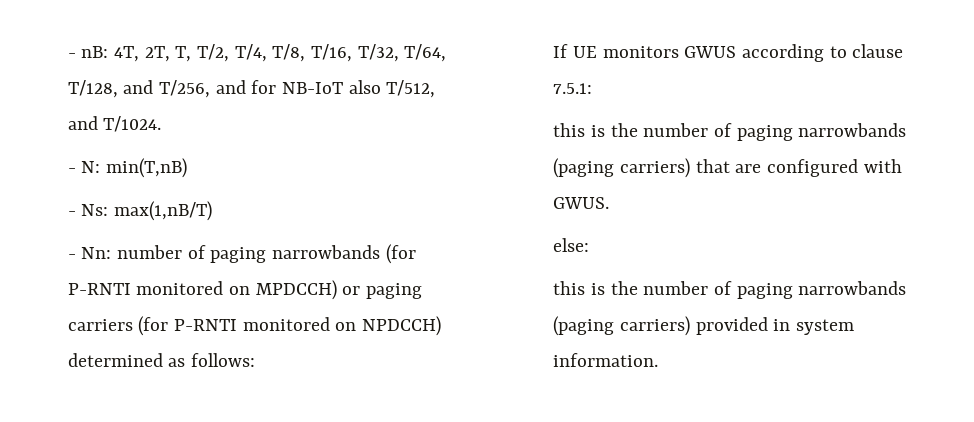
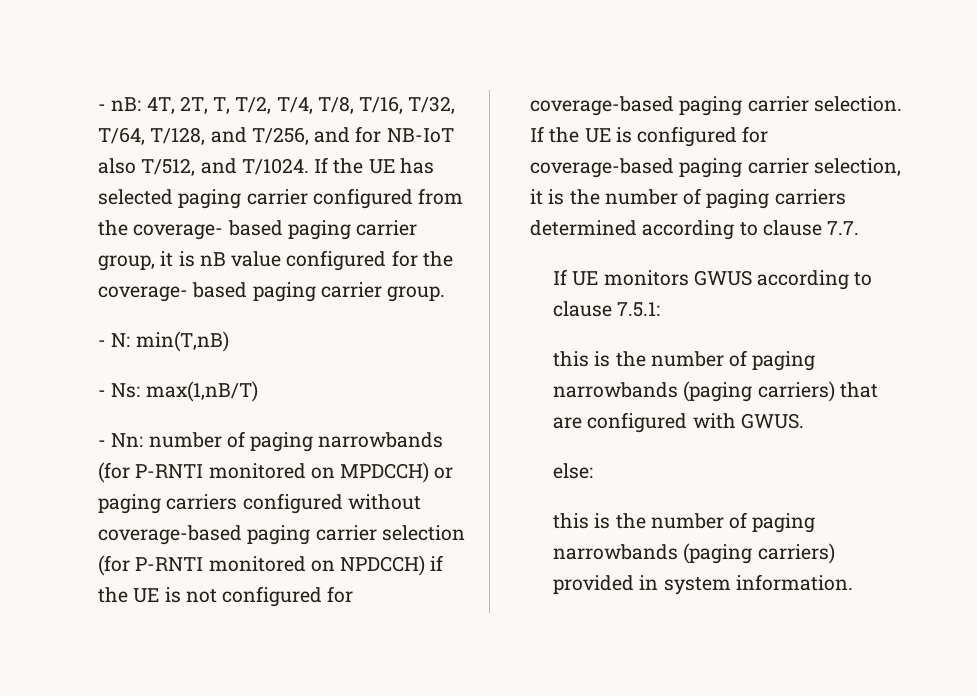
+ If the UE has selected paging carrier configured from the coverage- based paging carrier group, it is nB value configured for the coverage- based paging carrier group.
- - Nn: number of paging narrowbands (for P-RNTI monitored on MPDCCH) or paging carriers (for P-RNTI monitored on NPDCCH) determined as follows:
+ - Nn: number of paging narrowbands (for P-RNTI monitored on MPDCCH) or paging carriers configured without coverage-based paging carrier selection (for P-RNTI monitored on NPDCCH) if the UE is not configured for coverage-based paging carrier selection. If the UE is configured for coverage-based paging carrier selection, it is the number of paging carriers determined according to clause 7.7.

